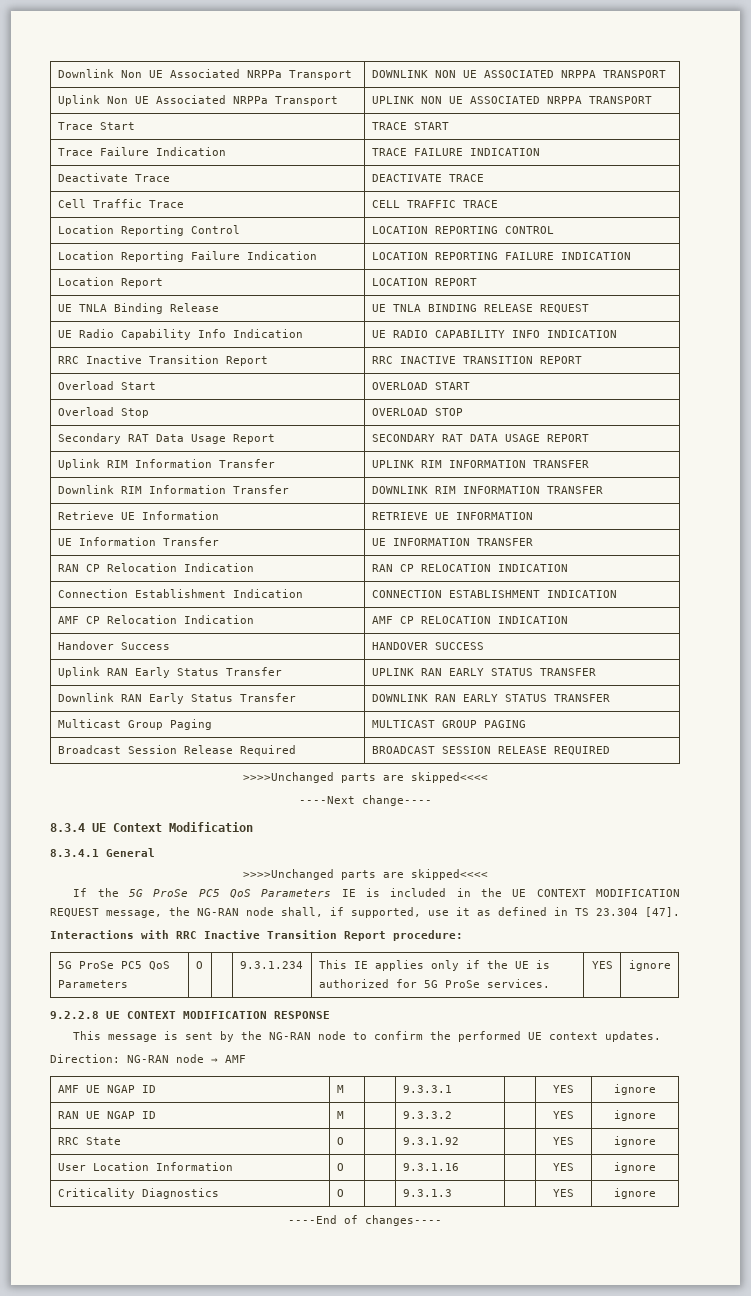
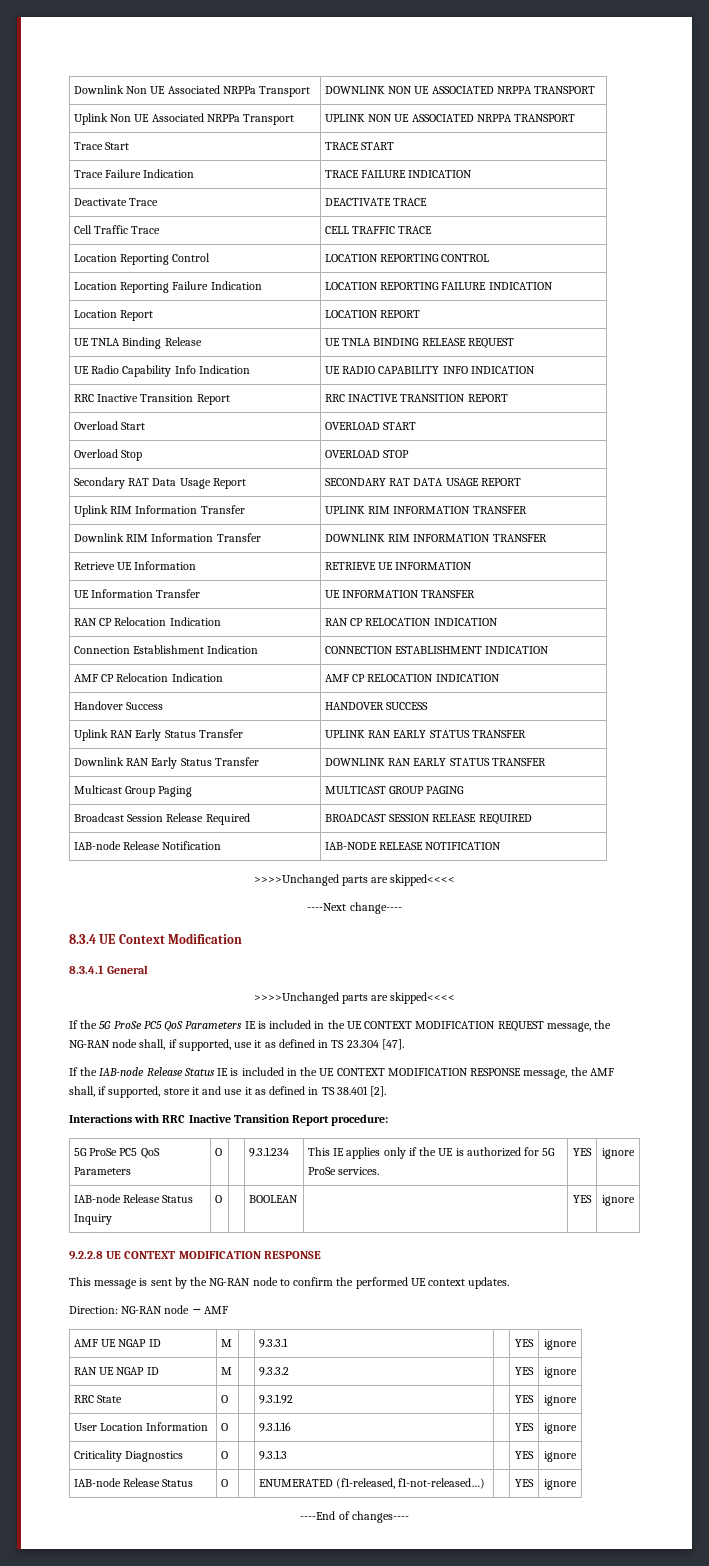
+ IAB-node Release Notification | IAB-NODE RELEASE NOTIFICATION
+ If the IAB-node Release Status IE is included in the UE CONTEXT MODIFICATION RESPONSE message, the AMF shall, if supported, store it and use it as defined in TS 38.401 [2].
+ IAB-node Release Status Inquiry | O | | BOOLEAN | | YES | ignore
+ IAB-node Release Status | O | | ENUMERATED (f1-released, f1-not-released…) | | YES | ignore

